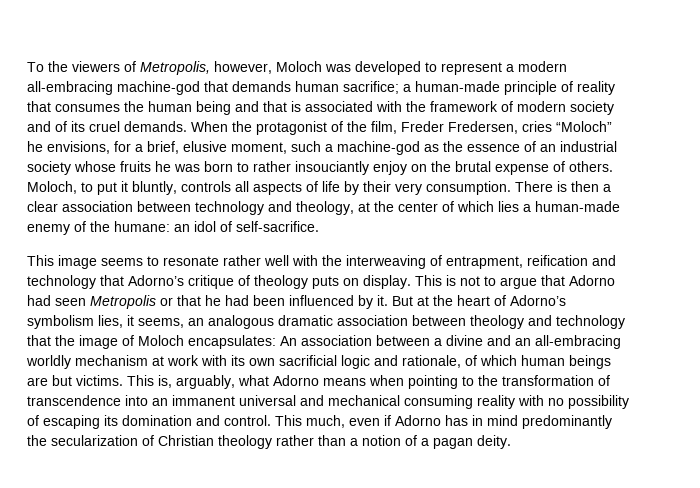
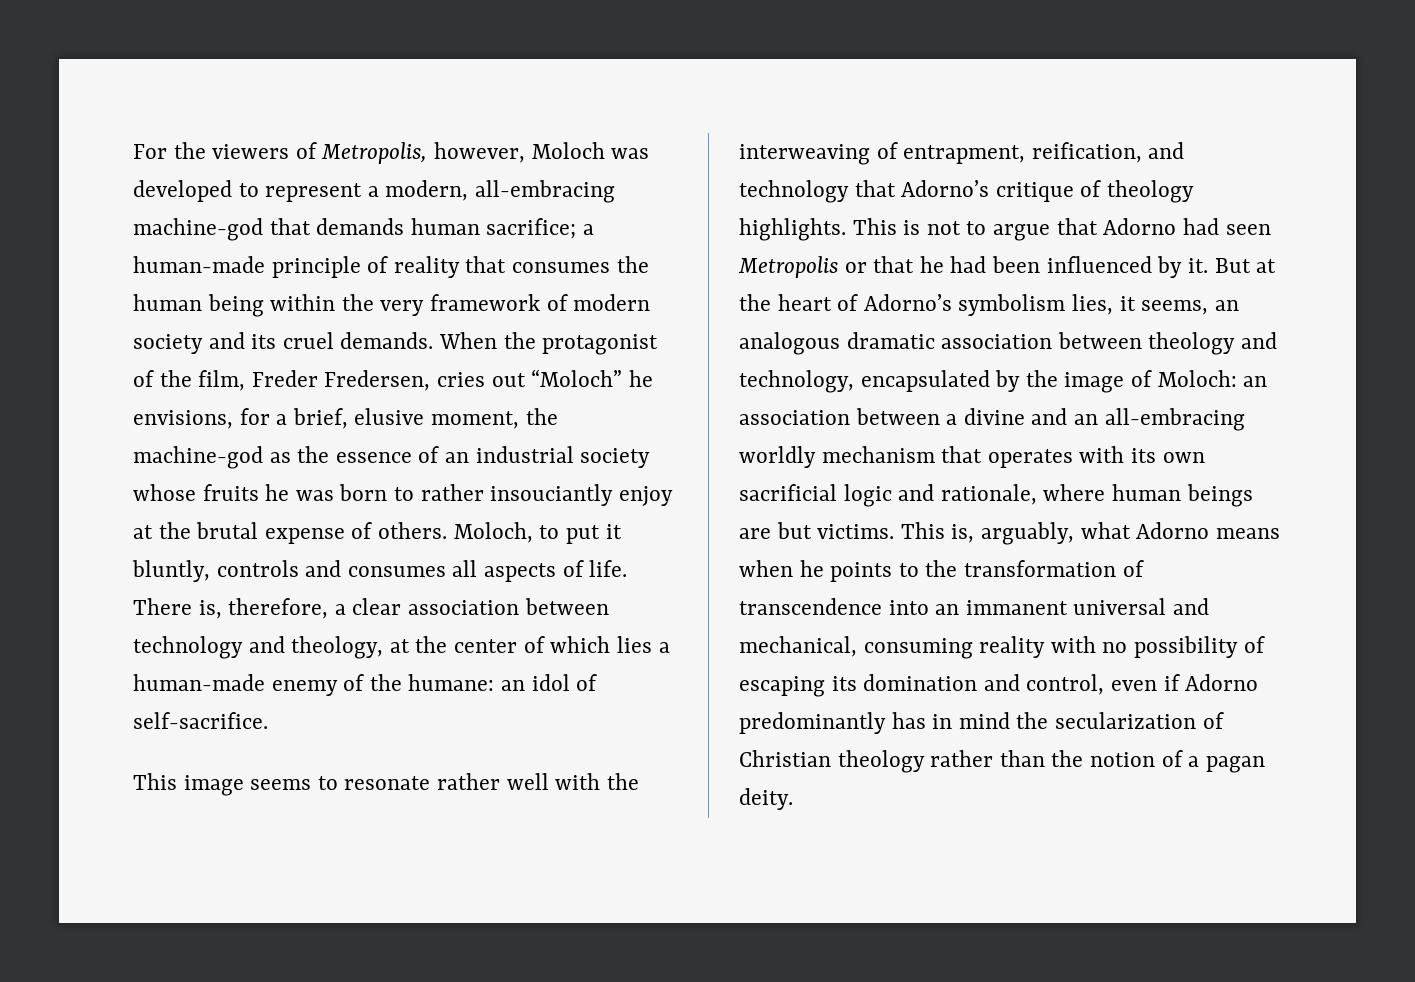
- To the viewers of Metropolis, however, Moloch was developed to represent a modern all-embracing machine-god that demands human sacrifice; a human-made principle of reality that consumes the human being and that is associated with the framework of modern society and of its cruel demands.
+ For the viewers of Metropolis, however, Moloch was developed to represent a modern, all-embracing machine-god that demands human sacrifice; a human-made principle of reality that consumes the human being within the very framework of modern society and its cruel demands.
- When the protagonist of the film, Freder Fredersen, cries “Moloch” he envisions, for a brief, elusive moment, such a machine-god as the essence of an industrial society whose fruits he was born to rather insouciantly enjoy on the brutal expense of others.
+ When the protagonist of the film, Freder Fredersen, cries out “Moloch” he envisions, for a brief, elusive moment, the machine-god as the essence of an industrial society whose fruits he was born to rather insouciantly enjoy at the brutal expense of others.
- Moloch, to put it bluntly, controls all aspects of life by their very consumption. There is then a clear association between technology and theology, at the center of which lies a human-made enemy of the humane: an idol of self-sacrifice.
+ Moloch, to put it bluntly, controls and consumes all aspects of life. There is, therefore, a clear association between technology and theology, at the center of which lies a human-made enemy of the humane: an idol of self-sacrifice.
- This image seems to resonate rather well with the interweaving of entrapment, reification and technology that Adorno’s critique of theology puts on display.
+ This image seems to resonate rather well with the interweaving of entrapment, reification, and technology that Adorno’s critique of theology highlights.
- But at the heart of Adorno’s symbolism lies, it seems, an analogous dramatic association between theology and technology that the image of Moloch encapsulates: An association between a divine and an all-embracing worldly mechanism at work with its own sacrificial logic and rationale, of which human beings are but victims.
+ But at the heart of Adorno’s symbolism lies, it seems, an analogous dramatic association between theology and technology, encapsulated by the image of Moloch: an association between a divine and an all-embracing worldly mechanism that operates with its own sacrificial logic and rationale, where human beings are but victims.
- This is, arguably, what Adorno means when pointing to the transformation of transcendence into an immanent universal and mechanical consuming reality with no possibility of escaping its domination and control. This much, even if Adorno has in mind predominantly the secularization of Christian theology rather than a notion of a pagan deity.
+ This is, arguably, what Adorno means when he points to the transformation of transcendence into an immanent universal and mechanical, consuming reality with no possibility of escaping its domination and control, even if Adorno predominantly has in mind the secularization of Christian theology rather than the notion of a pagan deity.

